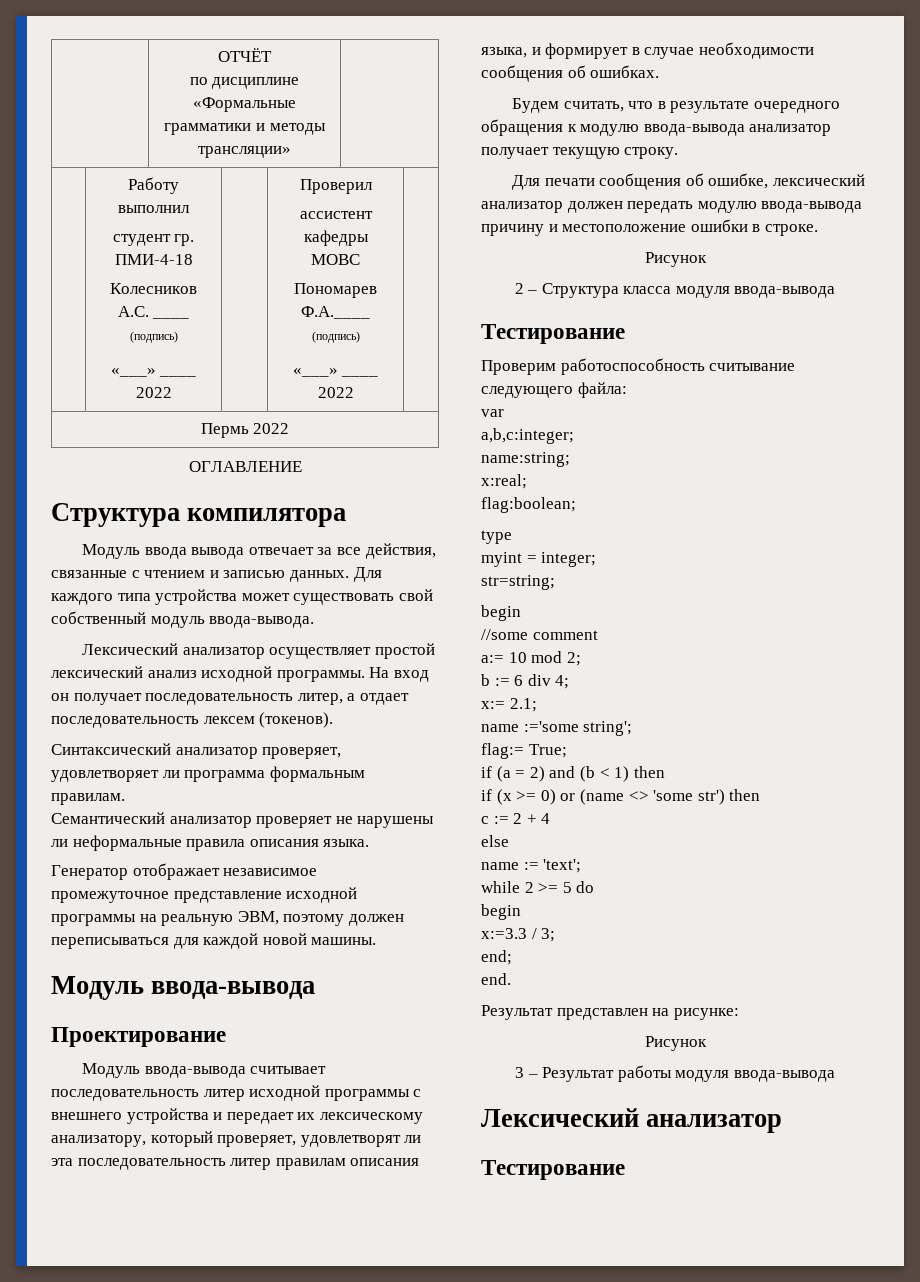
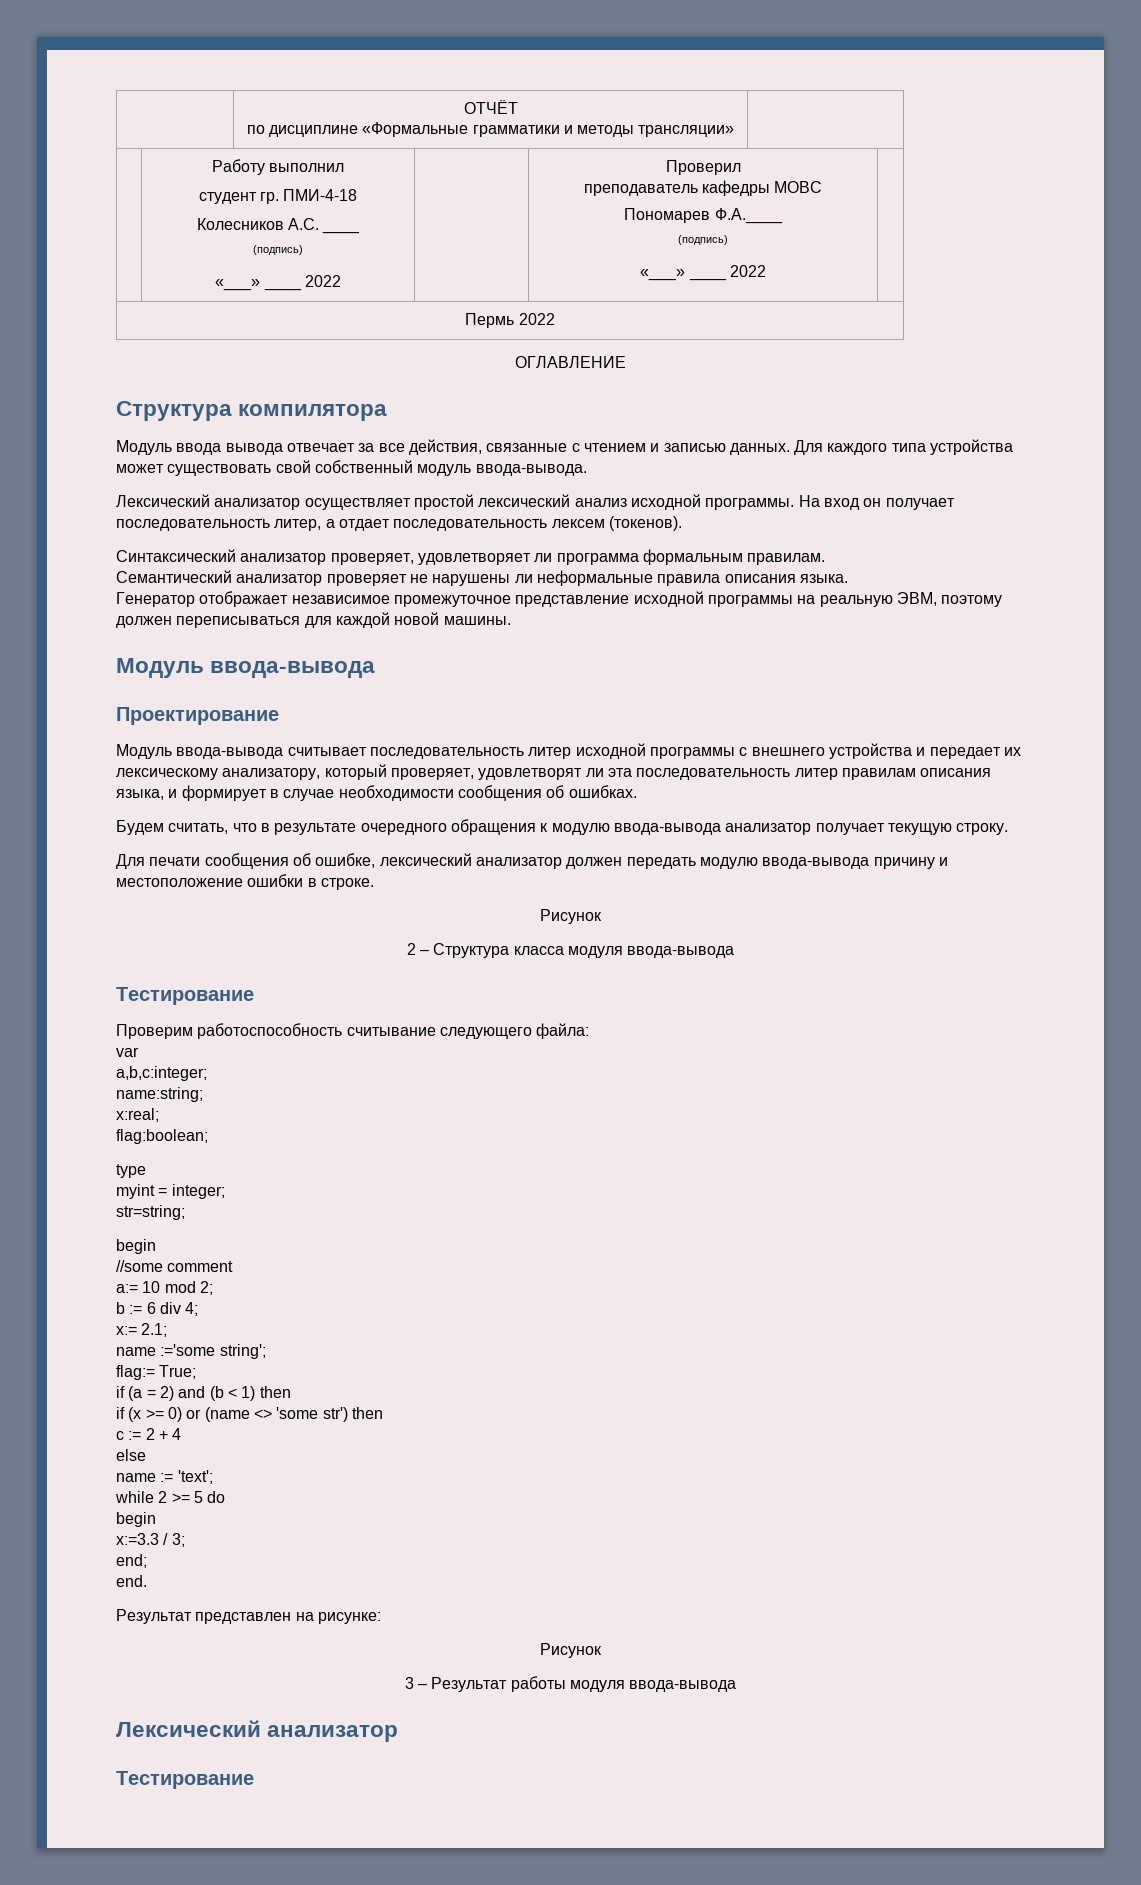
  | Работу выполнил
  студент гр. ПМИ-4-18
  Колесников А.С. ____
  (подпись)
  «___» ____ 2022 | | Проверил
- ассистент кафедры МОВС
+ преподаватель кафедры МОВС

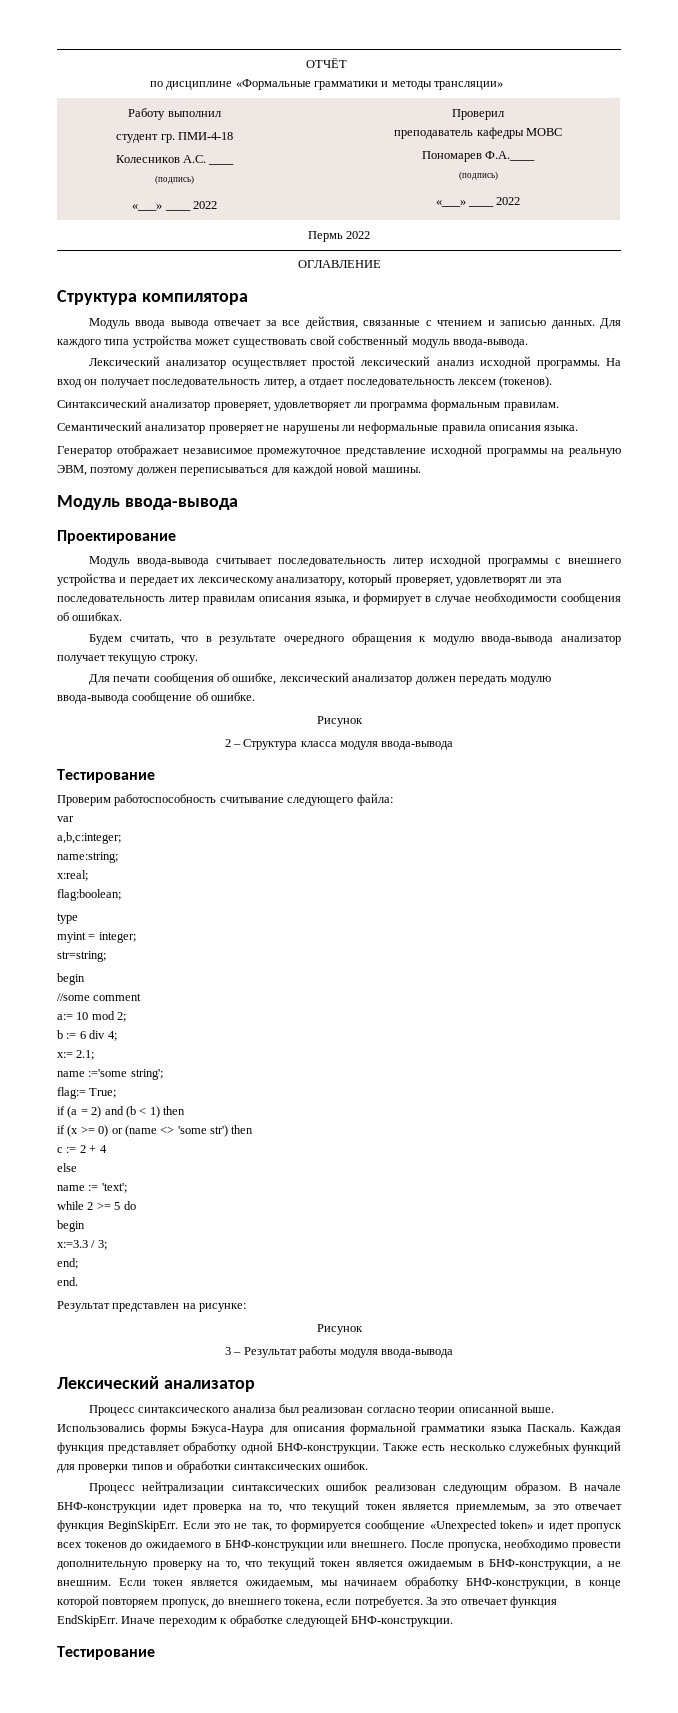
- Для печати сообщения об ошибке, лексический анализатор должен передать модулю ввода-вывода причину и местоположение ошибки в строке.
+ Для печати сообщения об ошибке, лексический анализатор должен передать модулю ввода-вывода сообщение об ошибке.
+ Процесс синтаксического анализа был реализован согласно теории описанной выше. Использовались формы Бэкуса-Наура для описания формальной грамматики языка Паскаль. Каждая функция представляет обработку одной БНФ-конструкции. Также есть несколько служебных функций для проверки типов и обработки синтаксических ошибок.
+ Процесс нейтрализации синтаксических ошибок реализован следующим образом. В начале БНФ-конструкции идет проверка на то, что текущий токен является приемлемым, за это отвечает функция BeginSkipErr. Если это не так, то формируется сообщение «Unexpected token» и идет пропуск всех токенов до ожидаемого в БНФ-конструкции или внешнего. После пропуска, необходимо провести дополнительную проверку на то, что текущий токен является ожидаемым в БНФ-конструкции, а не внешним. Если токен является ожидаемым, мы начинаем обработку БНФ-конструкции, в конце которой повторяем пропуск, до внешнего токена, если потребуется. За это отвечает функция EndSkipErr. Иначе переходим к обработке следующей БНФ-конструкции.

